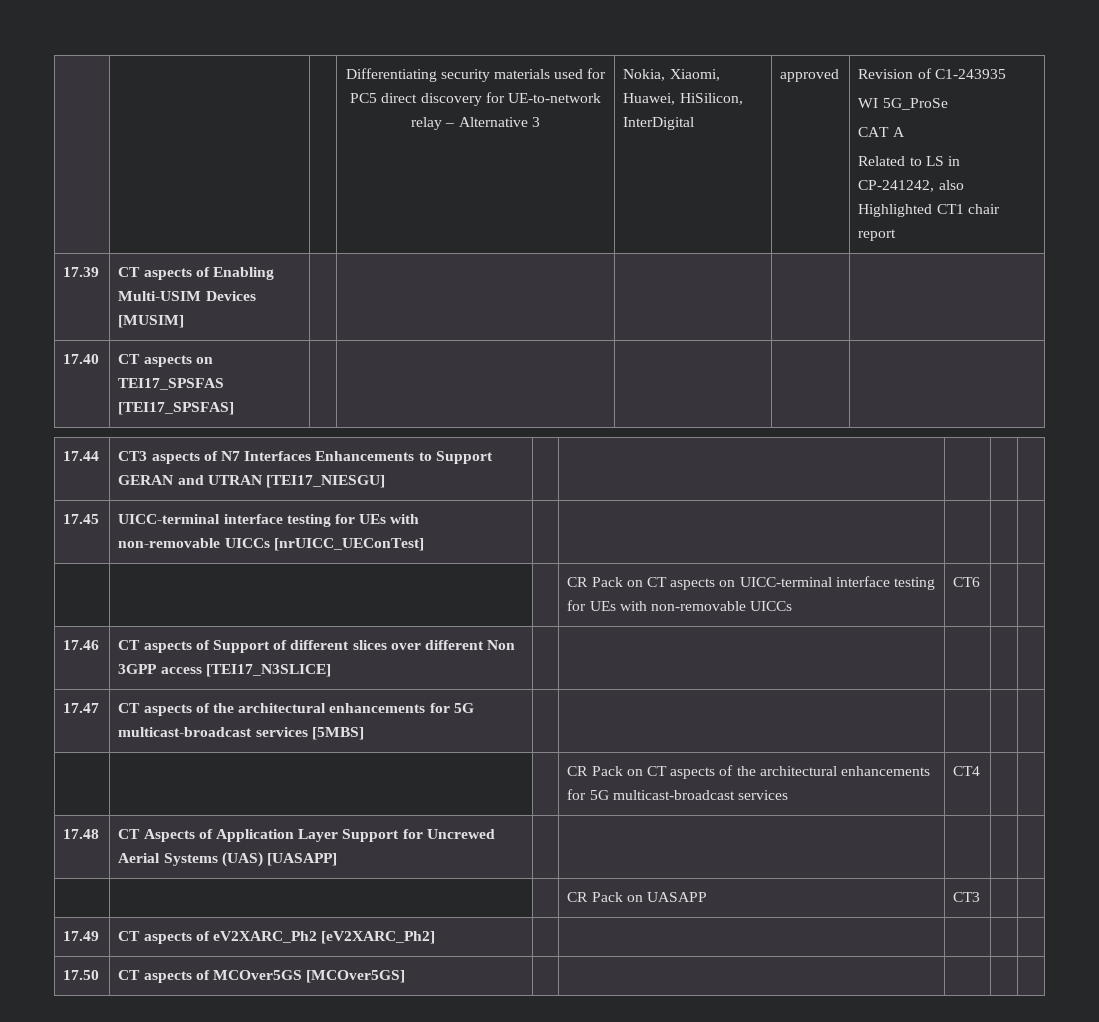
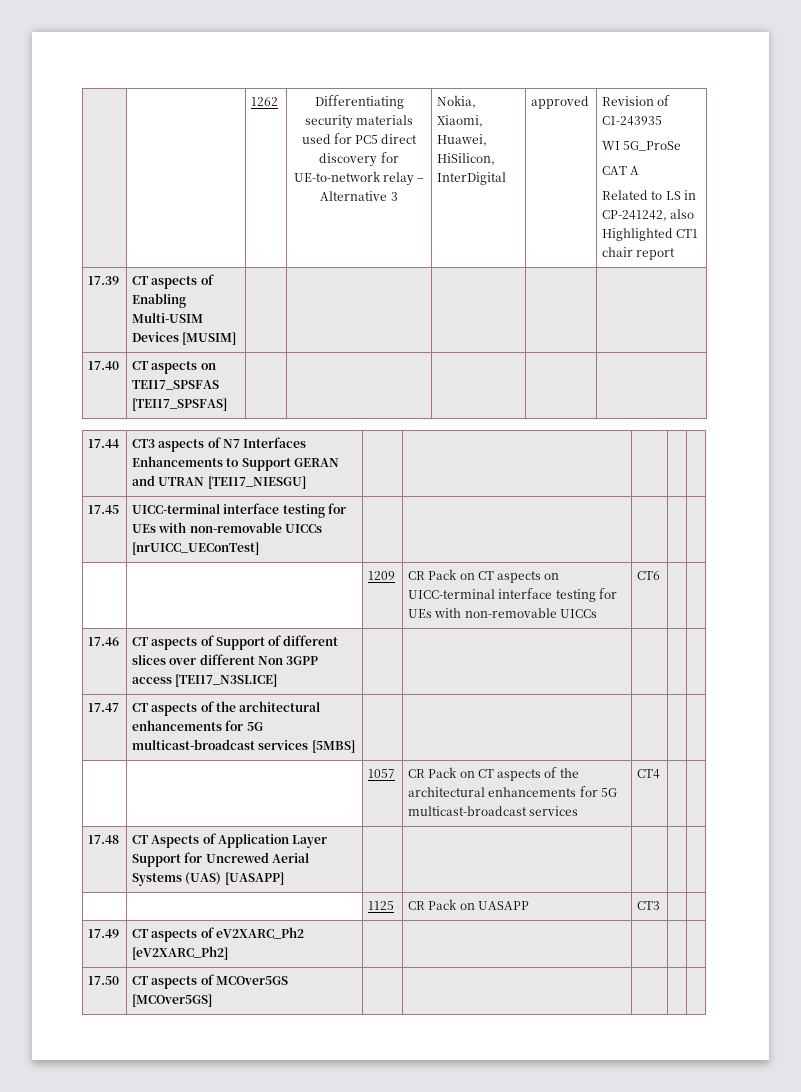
- | | | Differentiating security materials used for PC5 direct discovery for UE-to-network relay – Alternative 3 | Nokia, Xiaomi, Huawei, HiSilicon, InterDigital | approved | Revision of C1-243935
+ | | 1262 | Differentiating security materials used for PC5 direct discovery for UE-to-network relay – Alternative 3 | Nokia, Xiaomi, Huawei, HiSilicon, InterDigital | approved | Revision of C1-243935
- | | | CR Pack on CT aspects on UICC-terminal interface testing for UEs with non-removable UICCs | CT6 | |
+ | | 1209 | CR Pack on CT aspects on UICC-terminal interface testing for UEs with non-removable UICCs | CT6 | |
- | | | CR Pack on CT aspects of the architectural enhancements for 5G multicast-broadcast services | CT4 | |
+ | | 1057 | CR Pack on CT aspects of the architectural enhancements for 5G multicast-broadcast services | CT4 | |
- | | | CR Pack on UASAPP | CT3 | |
+ | | 1125 | CR Pack on UASAPP | CT3 | |

